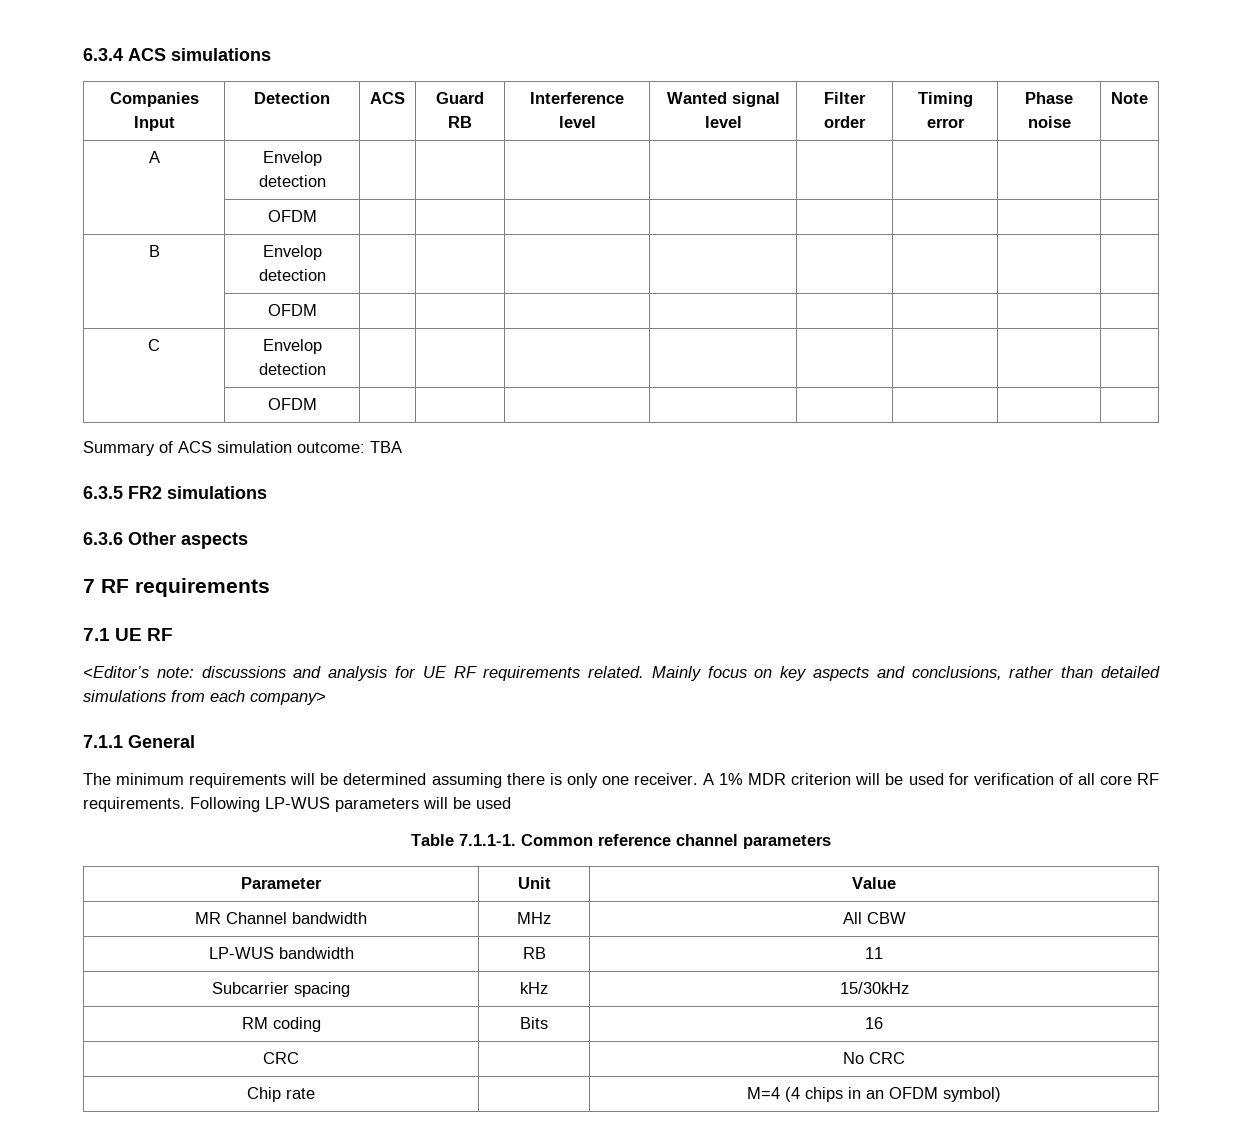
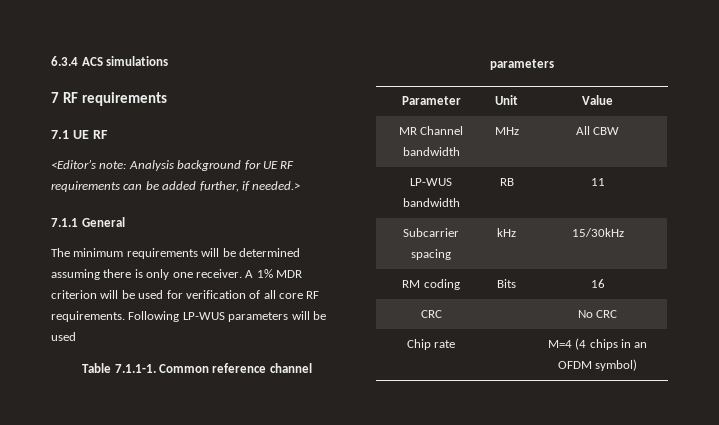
- Companies Input | Detection | ACS | Guard RB | Interference level | Wanted signal level | Filter order | Timing error | Phase noise | Note
- A | Envelop detection | | | | | | | |
- | OFDM | | | | | | | |
- B | Envelop detection | | | | | | | |
- | OFDM | | | | | | | |
- C | Envelop detection | | | | | | | |
- | OFDM | | | | | | | |
- Summary of ACS simulation outcome: TBA
- 6.3.5 FR2 simulations
- 6.3.6 Other aspects
- <Editor’s note: discussions and analysis for UE RF requirements related. Mainly focus on key aspects and conclusions, rather than detailed simulations from each company>
+ <Editor’s note: Analysis background for UE RF requirements can be added further, if needed.>

